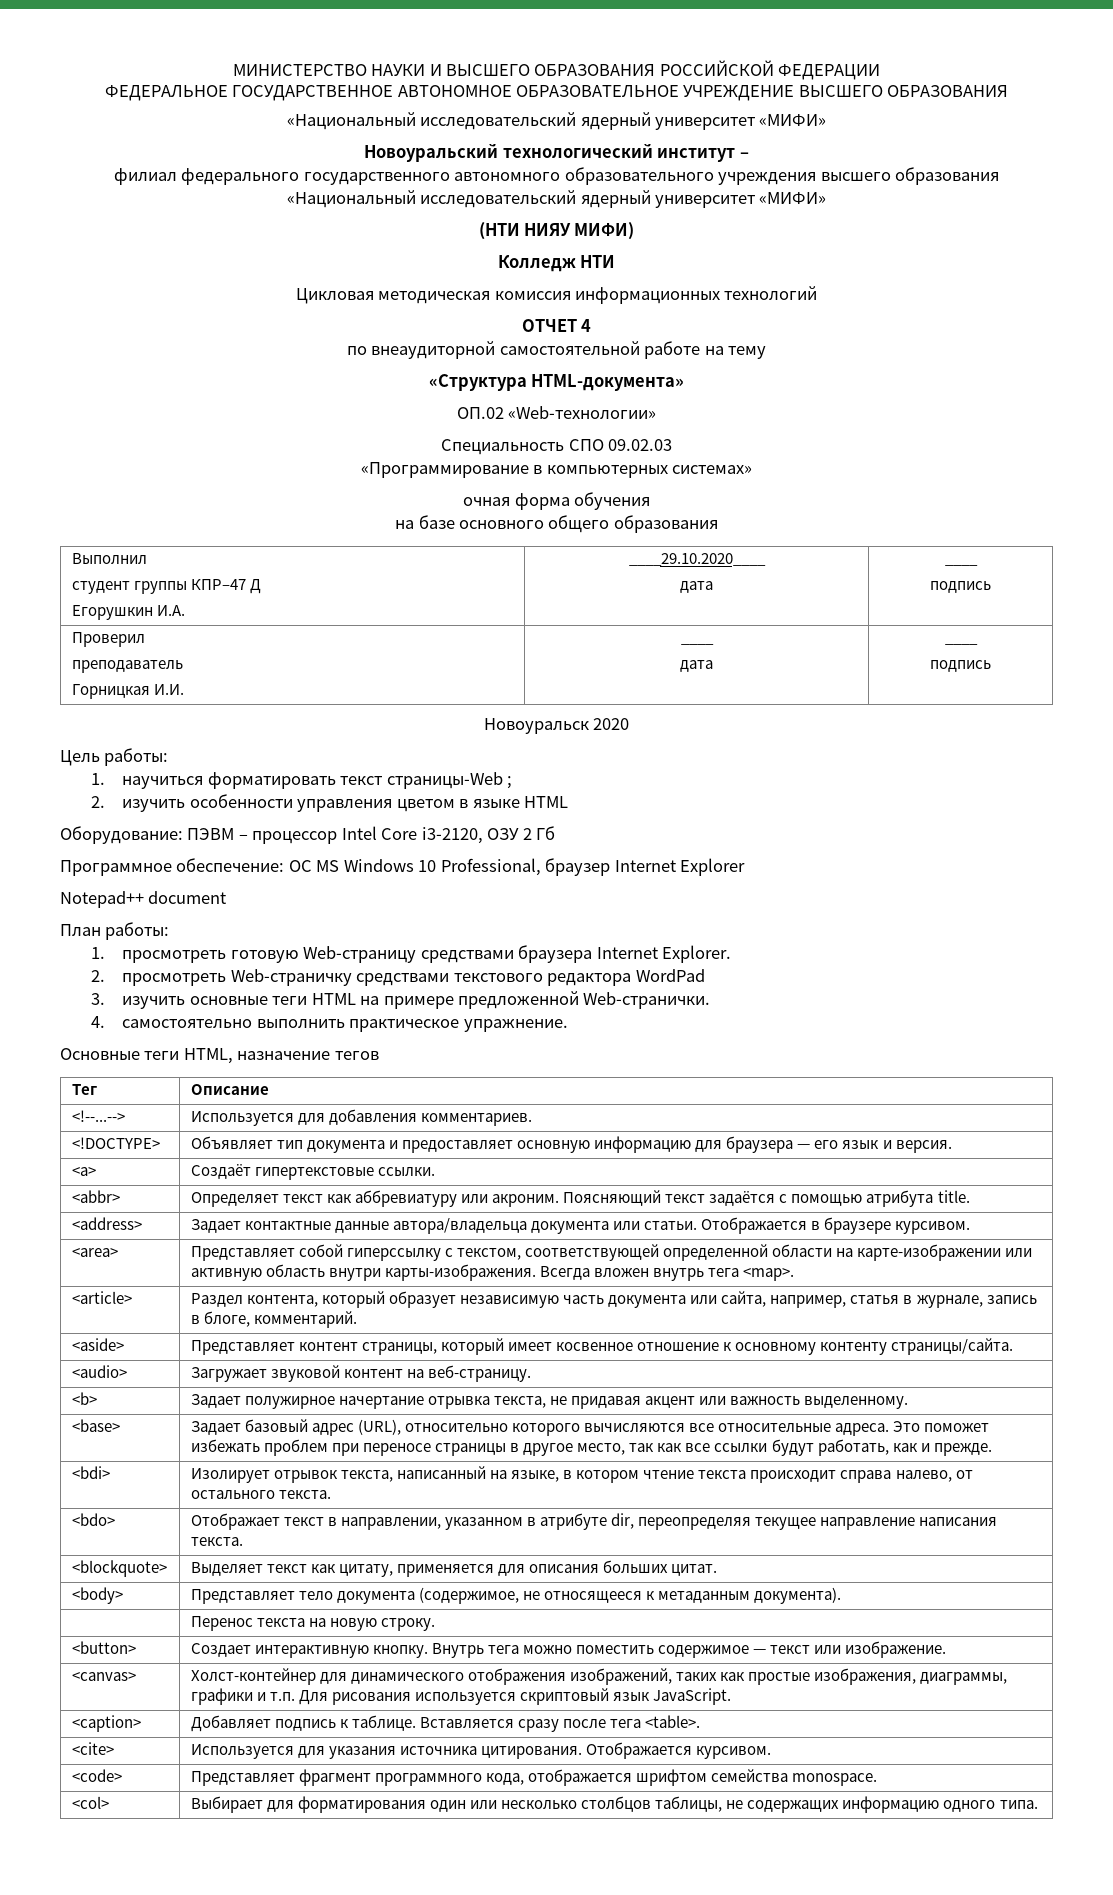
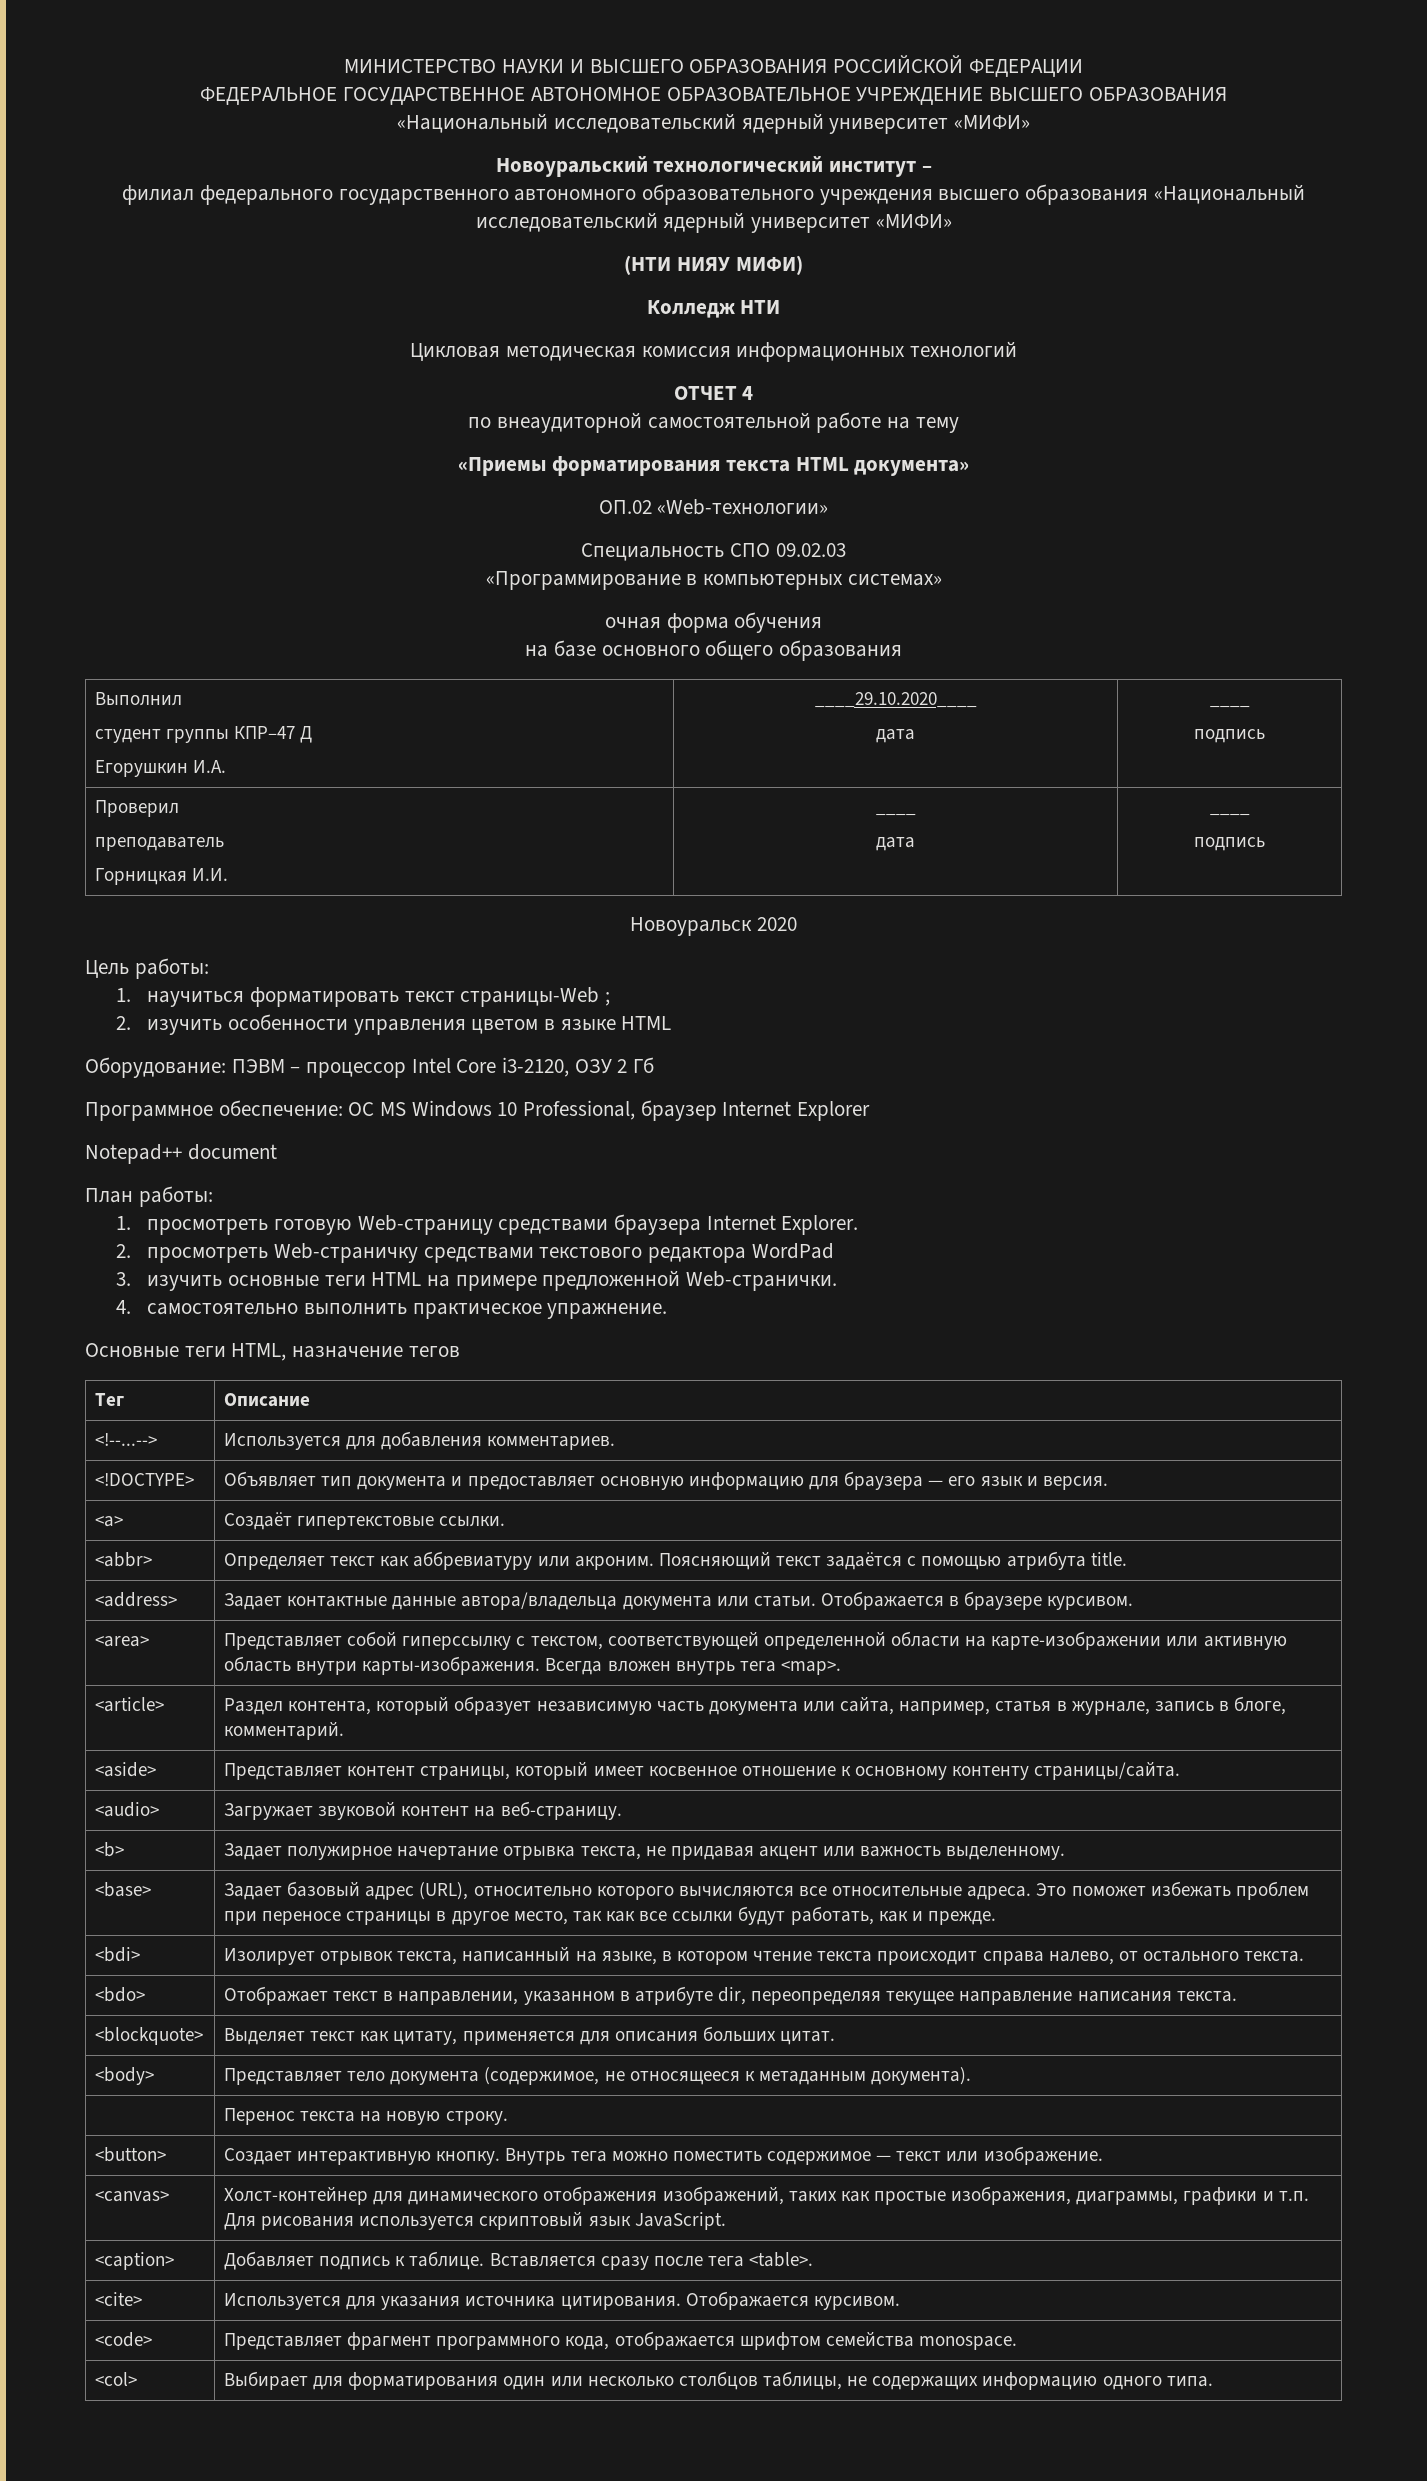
- «Структура HTML-документа»
+ «Приемы форматирования текста HTML документа»

